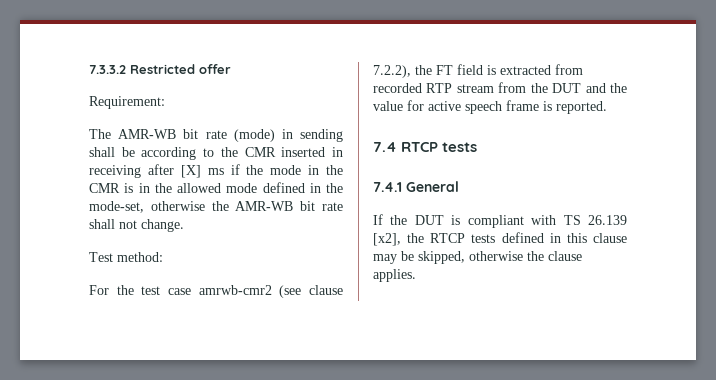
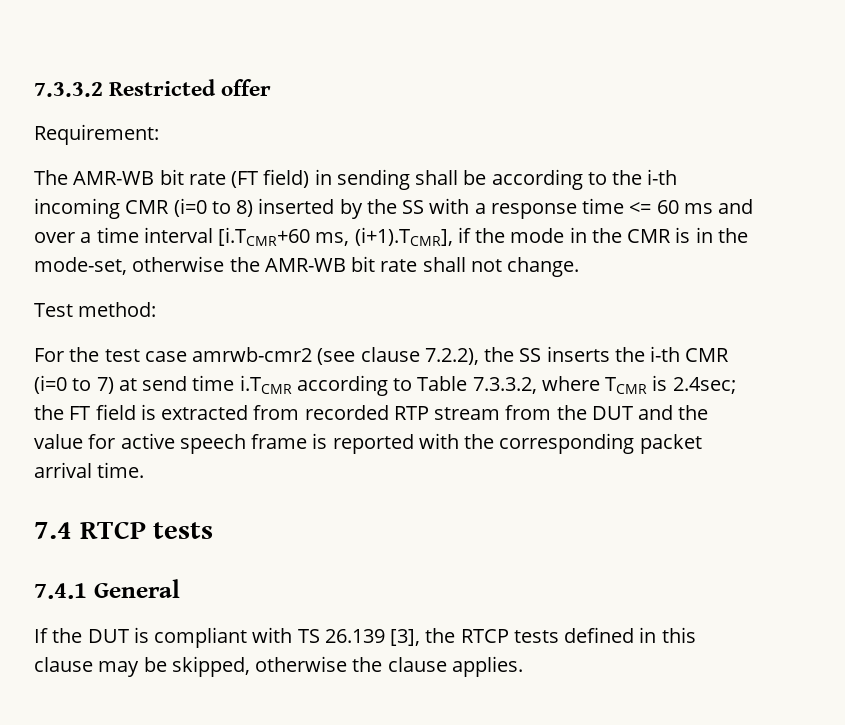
- The AMR-WB bit rate (mode) in sending shall be according to the CMR inserted in receiving after [X] ms if the mode in the CMR is in the allowed mode defined in the mode-set, otherwise the AMR-WB bit rate shall not change.
+ The AMR-WB bit rate (FT field) in sending shall be according to the i-th incoming CMR (i=0 to 8) inserted by the SS with a response time <= 60 ms and over a time interval [i.TCMR+60 ms, (i+1).TCMR], if the mode in the CMR is in the mode-set, otherwise the AMR-WB bit rate shall not change.
- For the test case amrwb-cmr2 (see clause 7.2.2), the FT field is extracted from recorded RTP stream from the DUT and the value for active speech frame is reported.
+ For the test case amrwb-cmr2 (see clause 7.2.2), the SS inserts the i-th CMR (i=0 to 7) at send time i.TCMR according to Table 7.3.3.2, where TCMR is 2.4sec; the FT field is extracted from recorded RTP stream from the DUT and the value for active speech frame is reported with the corresponding packet arrival time.
- If the DUT is compliant with TS 26.139 [x2], the RTCP tests defined in this clause may be skipped, otherwise the clause applies.
+ If the DUT is compliant with TS 26.139 [3], the RTCP tests defined in this clause may be skipped, otherwise the clause applies.

